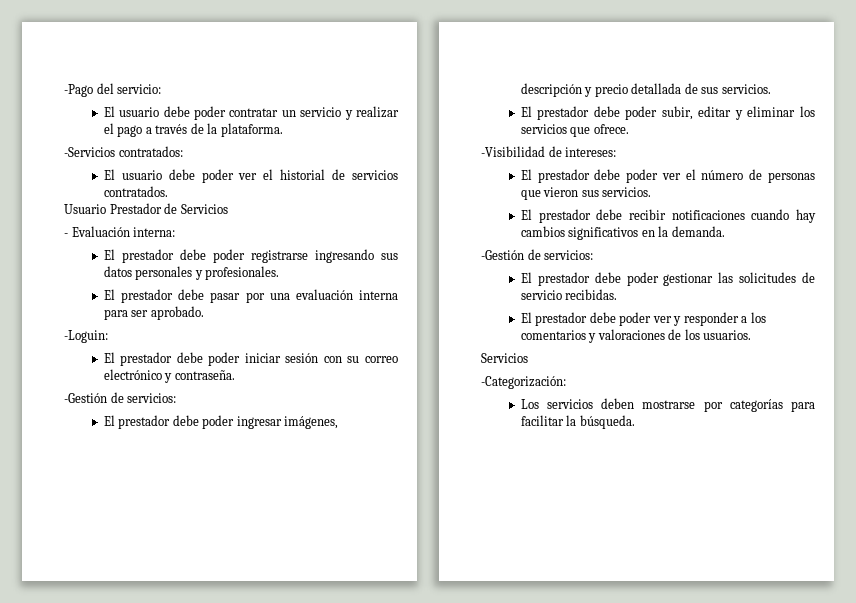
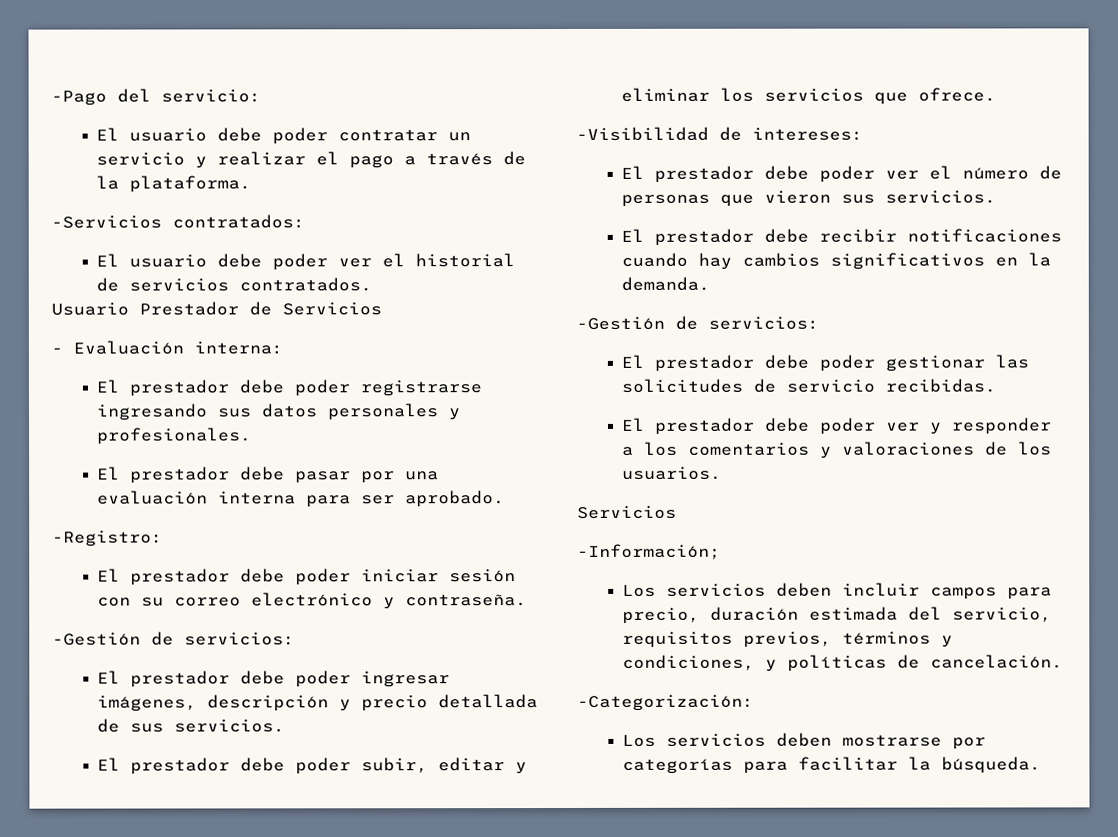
- -Loguin:
+ -Registro:
+ -Información;
+ Los servicios deben incluir campos para precio, duración estimada del servicio, requisitos previos, términos y condiciones, y políticas de cancelación.

